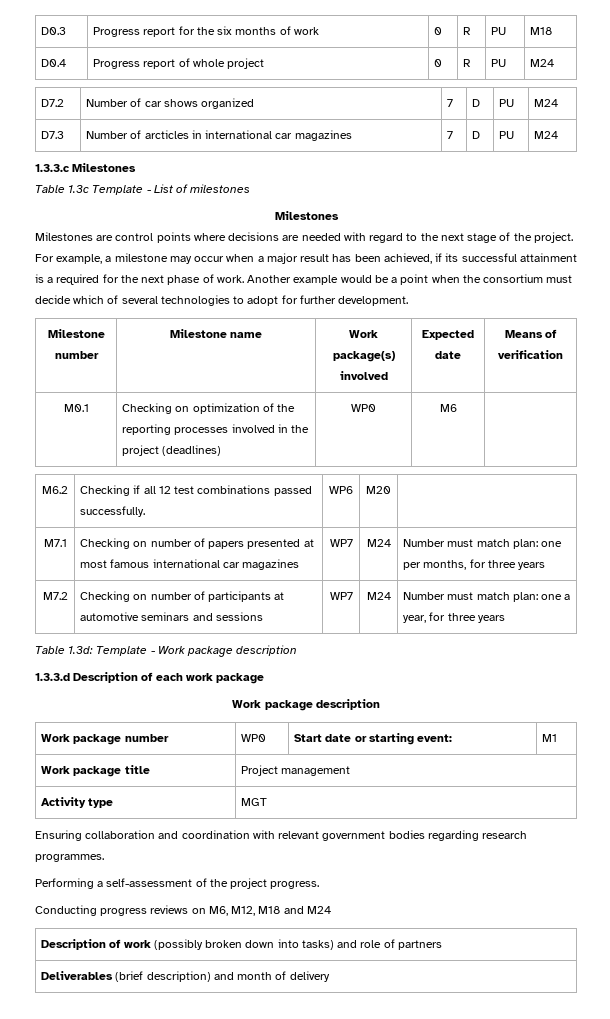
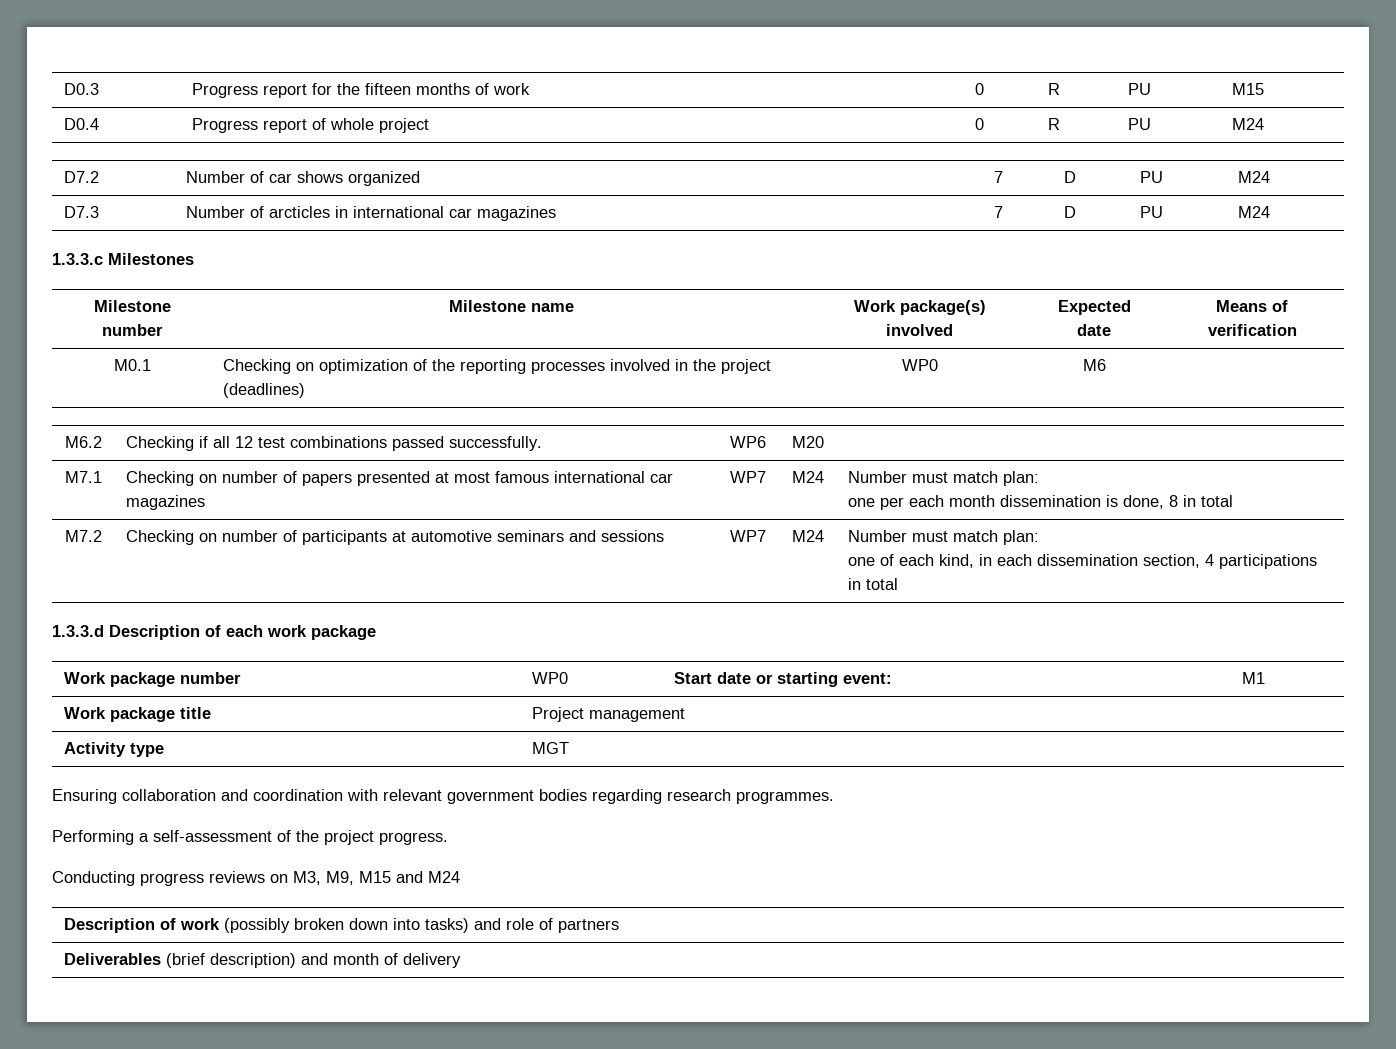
- D0.3 | Progress report for the six months of work | 0 | R | PU | M18
+ D0.3 | Progress report for the fifteen months of work | 0 | R | PU | M15
- Table 1.3c Template - List of milestones
- Milestones
- Milestones are control points where decisions are needed with regard to the next stage of the project. For example, a milestone may occur when a major result has been achieved, if its successful attainment is a required for the next phase of work. Another example would be a point when the consortium must decide which of several technologies to adopt for further development.
- M7.1 | Checking on number of papers presented at most famous international car magazines | WP7 | M24 | Number must match plan: one per months, for three years
+ M7.1 | Checking on number of papers presented at most famous international car magazines | WP7 | M24 | Number must match plan:
+ one per each month dissemination is done, 8 in total
- M7.2 | Checking on number of participants at automotive seminars and sessions | WP7 | M24 | Number must match plan: one a year, for three years
- Table 1.3d: Template - Work package description
+ M7.2 | Checking on number of participants at automotive seminars and sessions | WP7 | M24 | Number must match plan:
+ one of each kind, in each dissemination section, 4 participations in total
  1.3.3.d Description of each work package
- Work package description
- Conducting progress reviews on M6, M12, M18 and M24
+ Conducting progress reviews on M3, M9, M15 and M24

